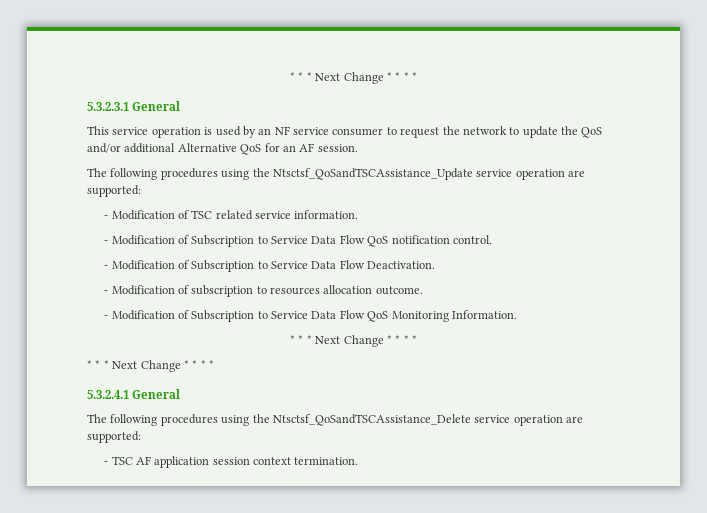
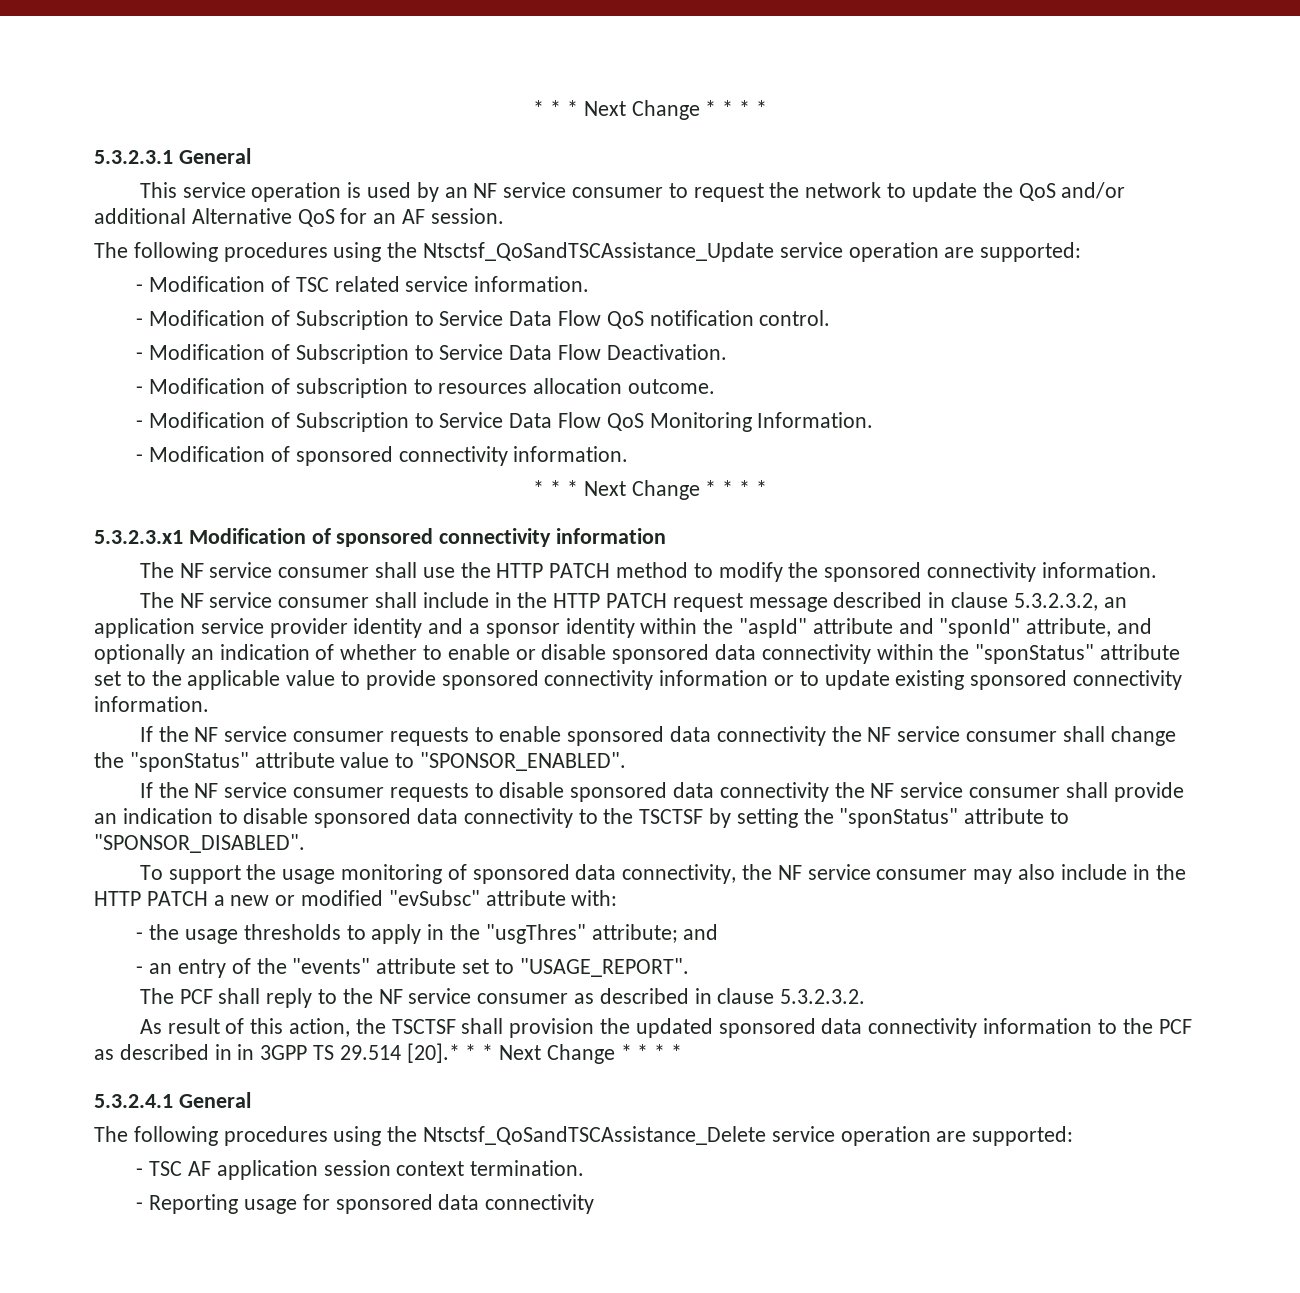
  - Modification of Subscription to Service Data Flow QoS Monitoring Information.
+ - Modification of sponsored connectivity information.
  * * * Next Change * * * *
- * * * Next Change * * * *
+ 5.3.2.3.x1 Modification of sponsored connectivity information
+ The NF service consumer shall use the HTTP PATCH method to modify the sponsored connectivity information.
+ The NF service consumer shall include in the HTTP PATCH request message described in clause 5.3.2.3.2, an application service provider identity and a sponsor identity within the "aspId" attribute and "sponId" attribute, and optionally an indication of whether to enable or disable sponsored data connectivity within the "sponStatus" attribute set to the applicable value to provide sponsored connectivity information or to update existing sponsored connectivity information.
+ If the NF service consumer requests to enable sponsored data connectivity the NF service consumer shall change the "sponStatus" attribute value to "SPONSOR_ENABLED".
+ If the NF service consumer requests to disable sponsored data connectivity the NF service consumer shall provide an indication to disable sponsored data connectivity to the TSCTSF by setting the "sponStatus" attribute to "SPONSOR_DISABLED".
+ To support the usage monitoring of sponsored data connectivity, the NF service consumer may also include in the HTTP PATCH a new or modified "evSubsc" attribute with:
+ - the usage thresholds to apply in the "usgThres" attribute; and
+ - an entry of the "events" attribute set to "USAGE_REPORT".
+ The PCF shall reply to the NF service consumer as described in clause 5.3.2.3.2.
+ As result of this action, the TSCTSF shall provision the updated sponsored data connectivity information to the PCF as described in in 3GPP TS 29.514 [20].* * * Next Change * * * *
+ - Reporting usage for sponsored data connectivity

